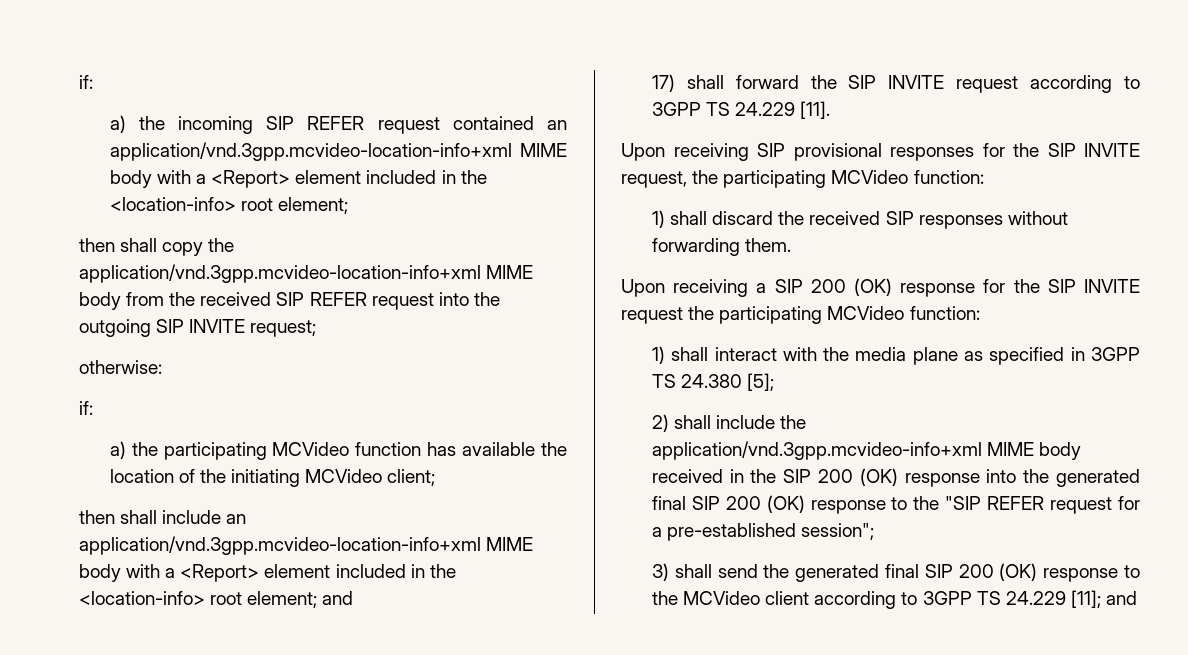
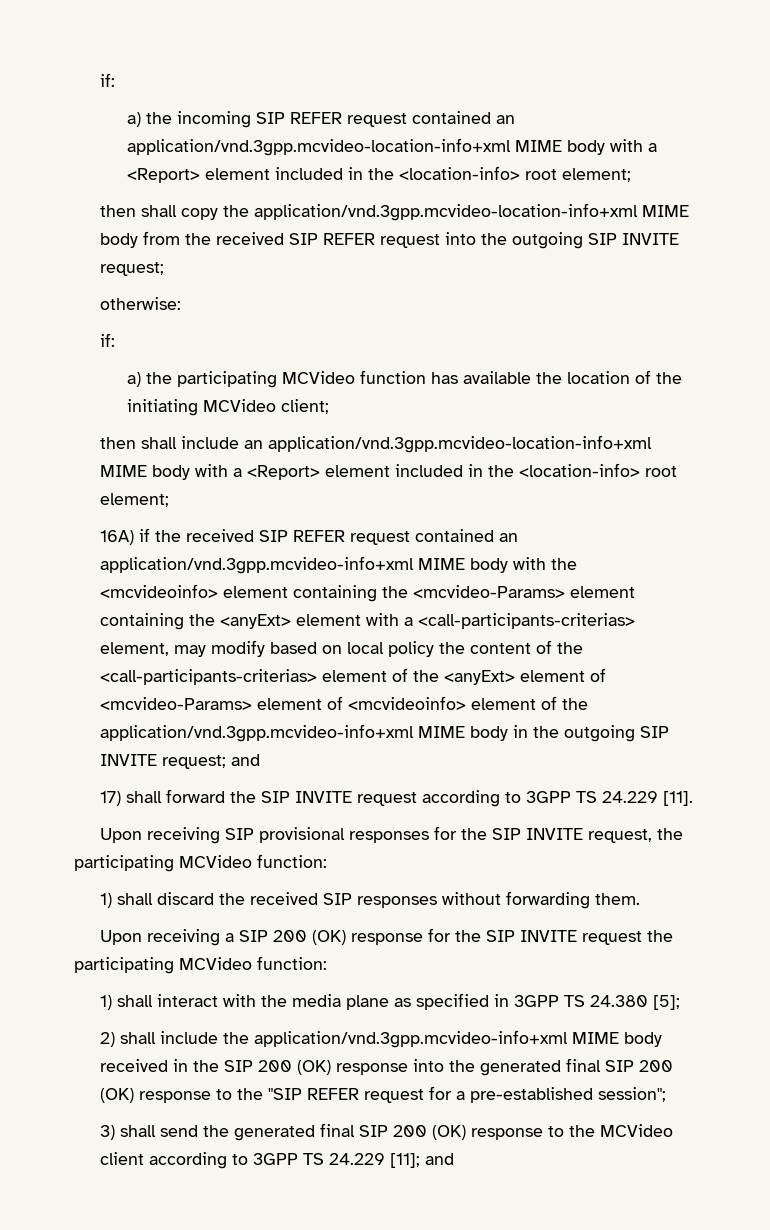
- then shall include an application/vnd.3gpp.mcvideo-location-info+xml MIME body with a <Report> element included in the <location-info> root element; and
+ then shall include an application/vnd.3gpp.mcvideo-location-info+xml MIME body with a <Report> element included in the <location-info> root element;
+ 16A) if the received SIP REFER request contained an application/vnd.3gpp.mcvideo-info+xml MIME body with the <mcvideoinfo> element containing the <mcvideo-Params> element containing the <anyExt> element with a <call-participants-criterias> element, may modify based on local policy the content of the <call-participants-criterias> element of the <anyExt> element of <mcvideo-Params> element of <mcvideoinfo> element of the application/vnd.3gpp.mcvideo-info+xml MIME body in the outgoing SIP INVITE request; and

